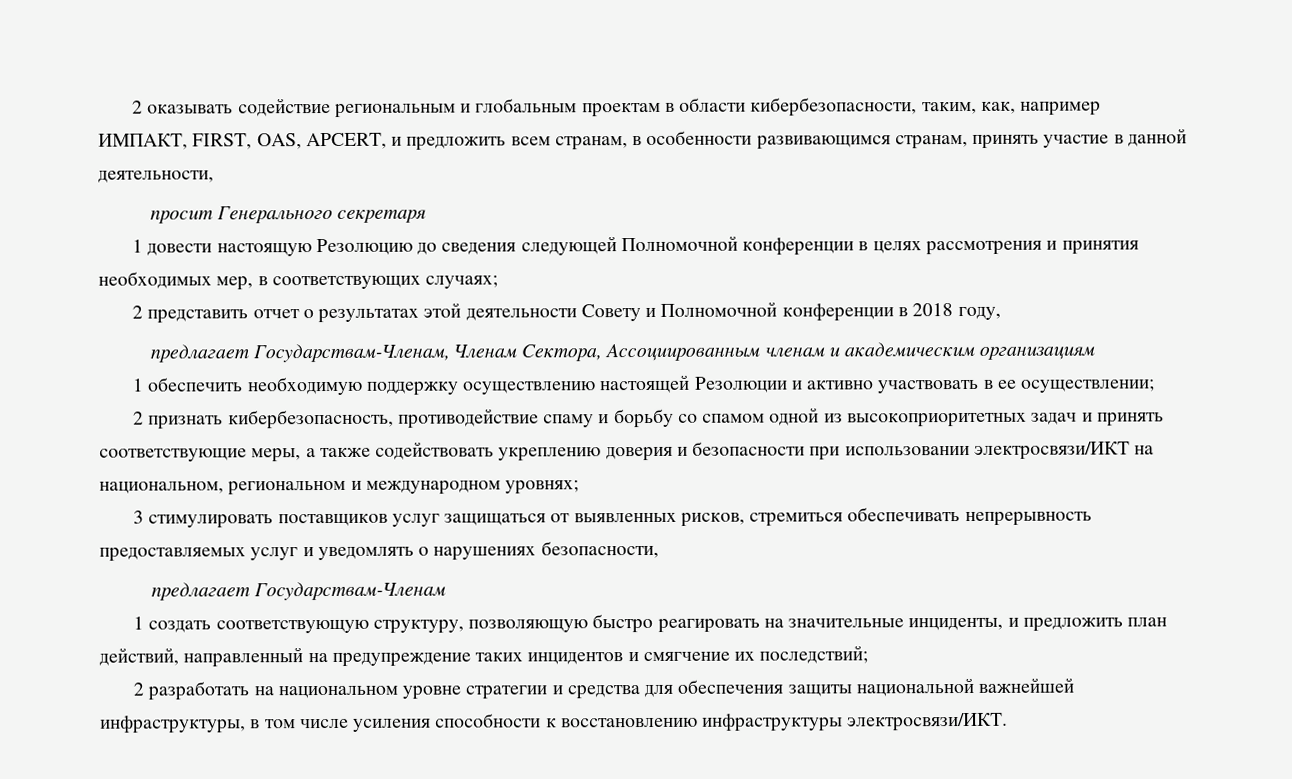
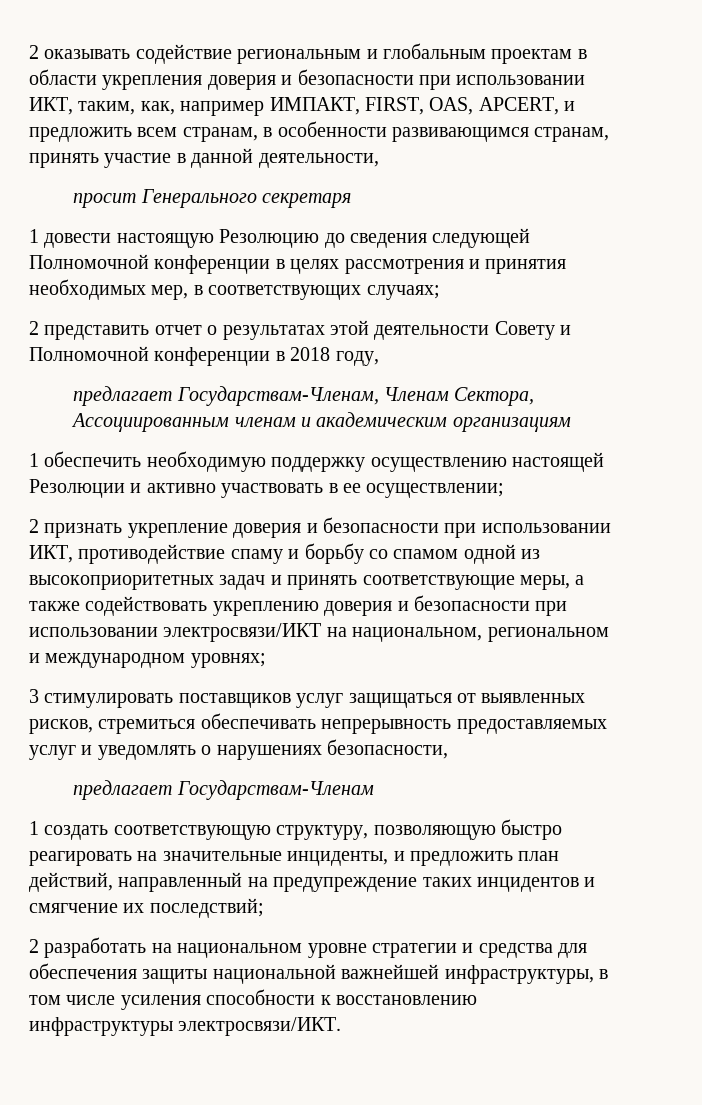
- 2 оказывать содействие региональным и глобальным проектам в области кибербезопасности, таким, как, например ИМПАКТ, FIRST, OAS, APCERT, и предложить всем странам, в особенности развивающимся странам, принять участие в данной деятельности,
+ 2 оказывать содействие региональным и глобальным проектам в области укрепления доверия и безопасности при использовании ИКТ, таким, как, например ИМПАКТ, FIRST, OAS, APCERT, и предложить всем странам, в особенности развивающимся странам, принять участие в данной деятельности,
- 2 признать кибербезопасность, противодействие спаму и борьбу со спамом одной из высокоприоритетных задач и принять соответствующие меры, а также содействовать укреплению доверия и безопасности при использовании электросвязи/ИКТ на национальном, региональном и международном уровнях;
+ 2 признать укрепление доверия и безопасности при использовании ИКТ, противодействие спаму и борьбу со спамом одной из высокоприоритетных задач и принять соответствующие меры, а также содействовать укреплению доверия и безопасности при использовании электросвязи/ИКТ на национальном, региональном и международном уровнях;

